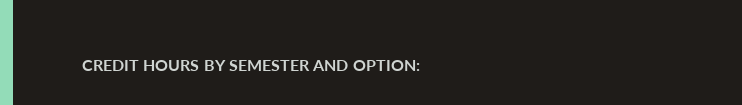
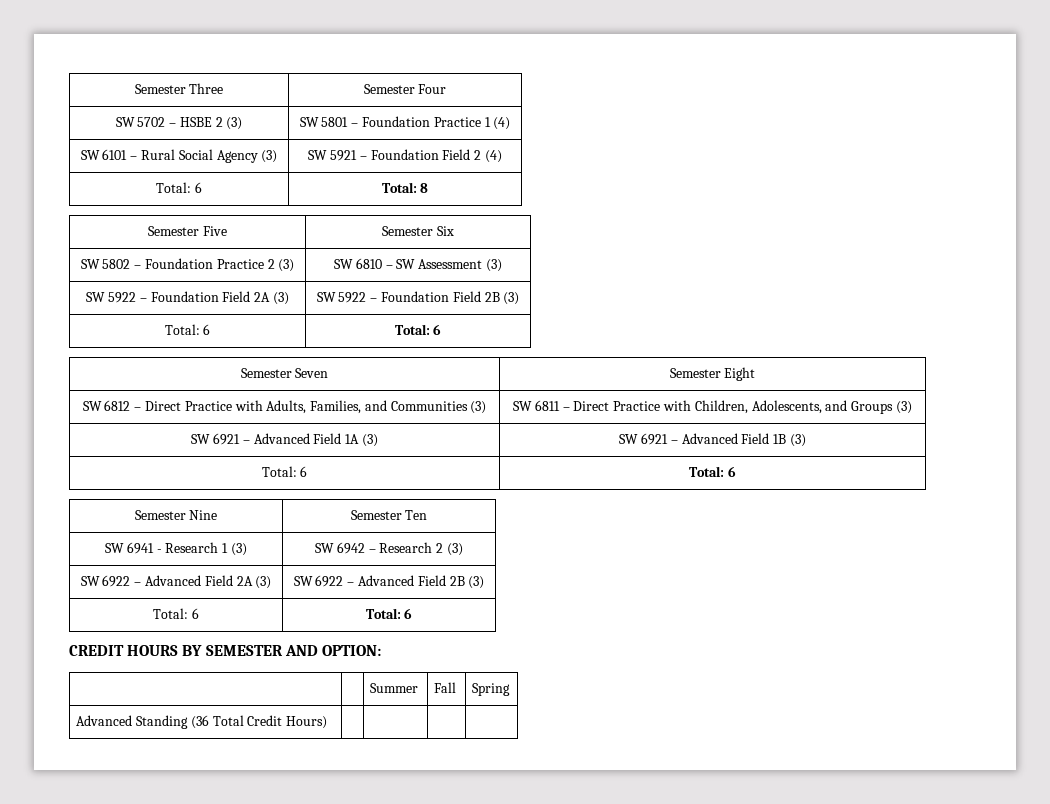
+ Semester Three | Semester Four
+ SW 5702 – HSBE 2 (3) | SW 5801 – Foundation Practice 1 (4)
+ SW 6101 – Rural Social Agency (3) | SW 5921 – Foundation Field 2 (4)
+ Total: 6 | Total: 8
+ Semester Five | Semester Six
+ SW 5802 – Foundation Practice 2 (3) | SW 6810 – SW Assessment (3)
+ SW 5922 – Foundation Field 2A (3) | SW 5922 – Foundation Field 2B (3)
+ Total: 6 | Total: 6
+ Semester Seven | Semester Eight
+ SW 6812 – Direct Practice with Adults, Families, and Communities (3) | SW 6811 – Direct Practice with Children, Adolescents, and Groups (3)
+ SW 6921 – Advanced Field 1A (3) | SW 6921 – Advanced Field 1B (3)
+ Total: 6 | Total: 6
+ Semester Nine | Semester Ten
+ SW 6941 - Research 1 (3) | SW 6942 – Research 2 (3)
+ SW 6922 – Advanced Field 2A (3) | SW 6922 – Advanced Field 2B (3)
+ Total: 6 | Total: 6
+ | | Summer | Fall | Spring
+ Advanced Standing (36 Total Credit Hours) | | | |

